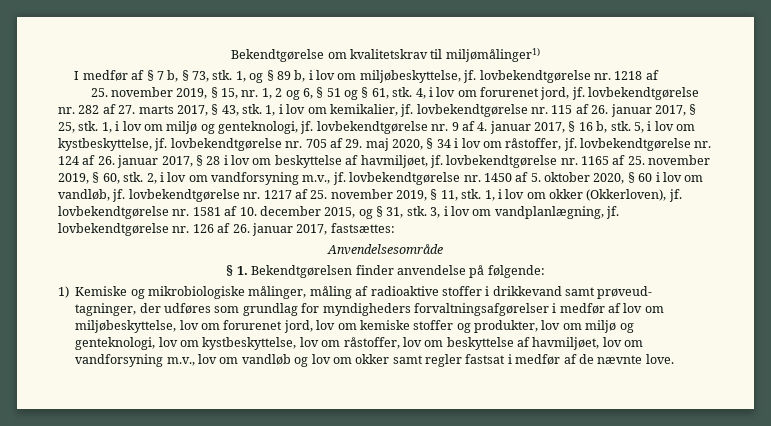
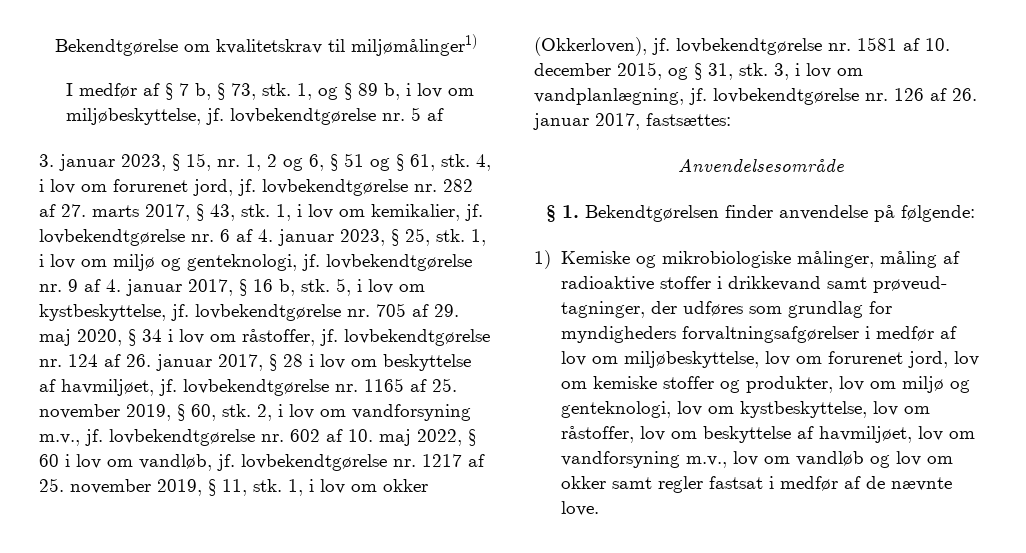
- 1, og § 89 b, i lov om miljøbeskyttelse, jf. lovbekendtgørelse nr. 1218 af
+ 1, og § 89 b, i lov om miljøbeskyttelse, jf. lovbekendtgørelse nr. 5 af
- 25. november 2019, § 15, nr. 1, 2 og 6, § 51 og § 61, stk.
+ 3. januar 2023, § 15, nr. 1, 2 og 6, § 51 og § 61, stk.
- 1, i lov om kemikalier, jf. lovbekendtgørelse nr. 115 af 26. januar 2017, § 25, stk.
+ 1, i lov om kemikalier, jf. lovbekendtgørelse nr. 6 af 4. januar 2023, § 25, stk.
- 2, i lov om vandforsyning m.v., jf. lovbekendtgørelse nr. 1450 af 5. oktober 2020, § 60 i lov om vandløb, jf. lovbekendtgørelse nr. 1217 af 25. november 2019, § 11, stk.
+ 2, i lov om vandforsyning m.v., jf. lovbekendtgørelse nr. 602 af 10. maj 2022, § 60 i lov om vandløb, jf. lovbekendtgørelse nr. 1217 af 25. november 2019, § 11, stk.

